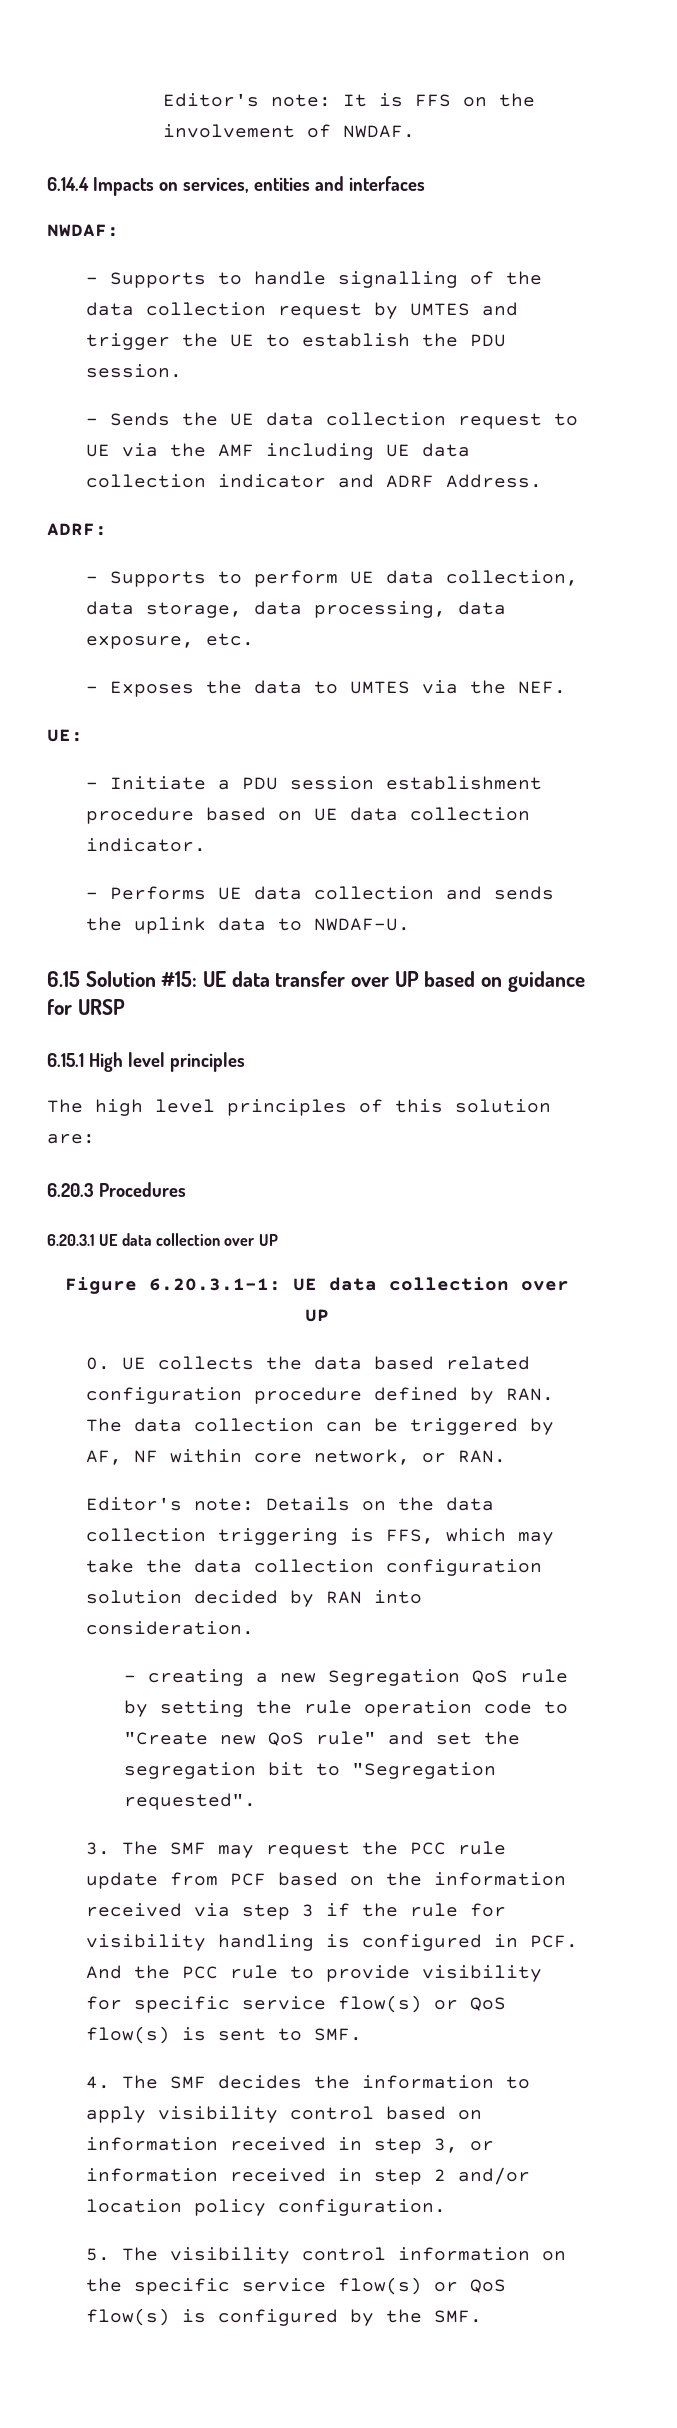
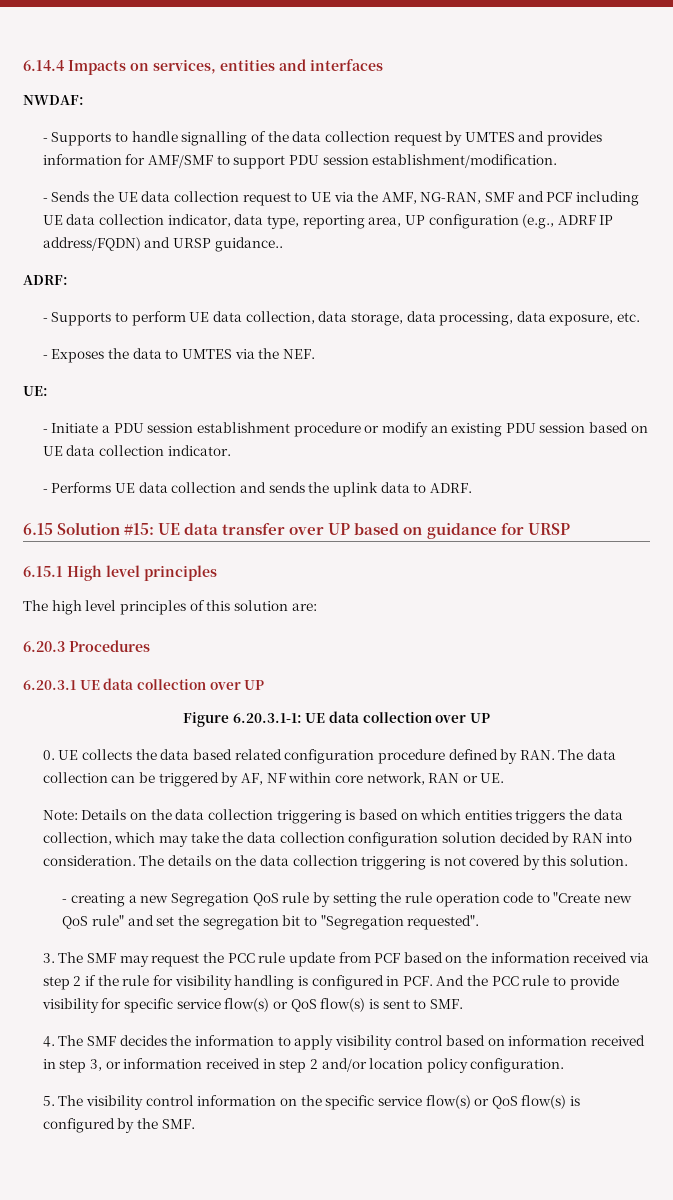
- Editor's note: It is FFS on the involvement of NWDAF.
- - Supports to handle signalling of the data collection request by UMTES and trigger the UE to establish the PDU session.
+ - Supports to handle signalling of the data collection request by UMTES and provides information for AMF/SMF to support PDU session establishment/modification.
- - Sends the UE data collection request to UE via the AMF including UE data collection indicator and ADRF Address.
+ - Sends the UE data collection request to UE via the AMF, NG-RAN, SMF and PCF including UE data collection indicator, data type, reporting area, UP configuration (e.g., ADRF IP address/FQDN) and URSP guidance..
- - Initiate a PDU session establishment procedure based on UE data collection indicator.
+ - Initiate a PDU session establishment procedure or modify an existing PDU session based on UE data collection indicator.
- - Performs UE data collection and sends the uplink data to NWDAF-U.
+ - Performs UE data collection and sends the uplink data to ADRF.
- 0. UE collects the data based related configuration procedure defined by RAN. The data collection can be triggered by AF, NF within core network, or RAN.
- Editor's note: Details on the data collection triggering is FFS, which may take the data collection configuration solution decided by RAN into consideration.
+ 0. UE collects the data based related configuration procedure defined by RAN. The data collection can be triggered by AF, NF within core network, RAN or UE.
+ Note: Details on the data collection triggering is based on which entities triggers the data collection, which may take the data collection configuration solution decided by RAN into consideration. The details on the data collection triggering is not covered by this solution.
- 3. The SMF may request the PCC rule update from PCF based on the information received via step 3 if the rule for visibility handling is configured in PCF. And the PCC rule to provide visibility for specific service flow(s) or QoS flow(s) is sent to SMF.
+ 3. The SMF may request the PCC rule update from PCF based on the information received via step 2 if the rule for visibility handling is configured in PCF. And the PCC rule to provide visibility for specific service flow(s) or QoS flow(s) is sent to SMF.

